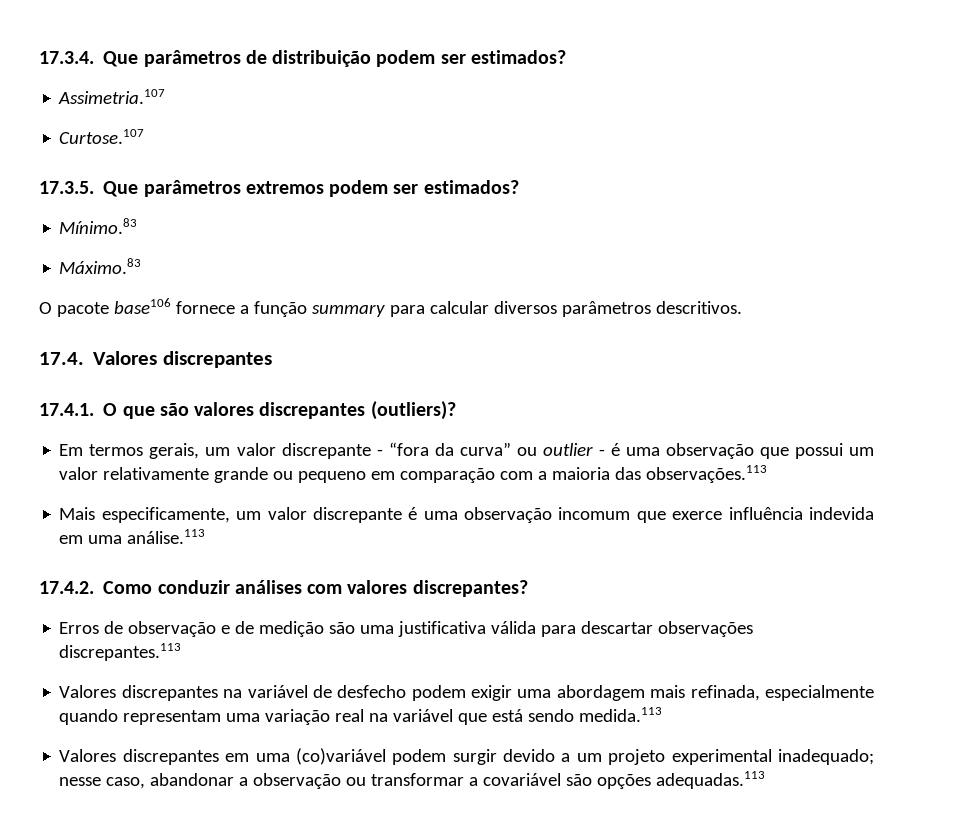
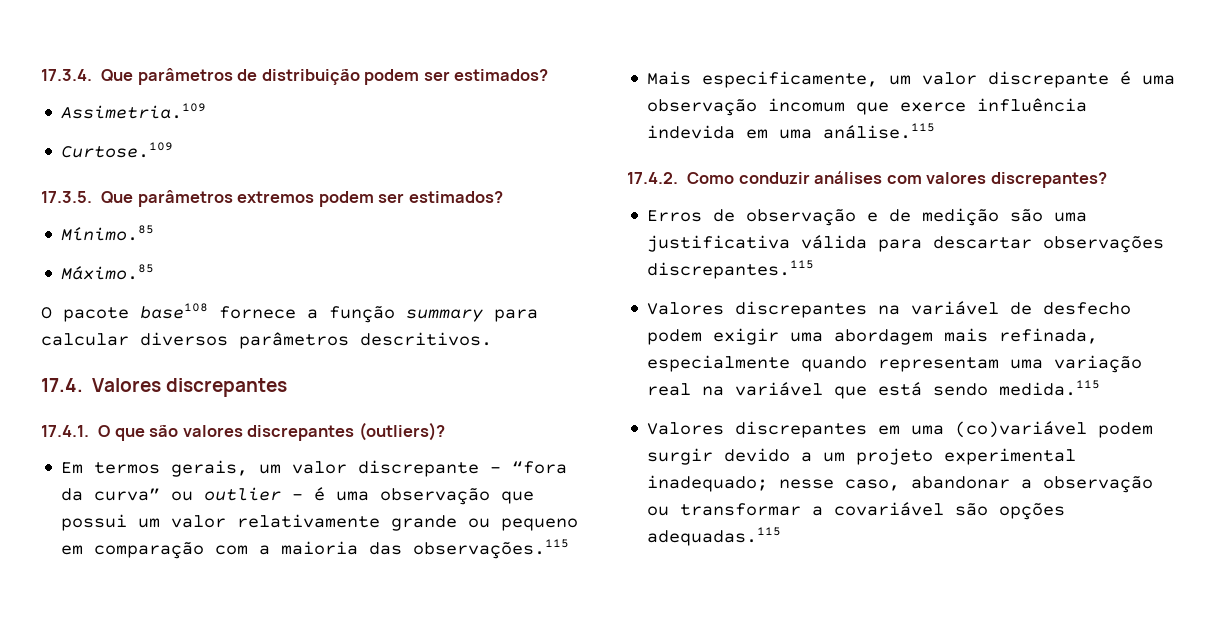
- Assimetria.107
- Curtose.107
+ Assimetria.109
+ Curtose.109
- Mínimo.83
- Máximo.83
+ Mínimo.85
+ Máximo.85
- O pacote base106 fornece a função summary para calcular diversos parâmetros descritivos.
+ O pacote base108 fornece a função summary para calcular diversos parâmetros descritivos.
- Em termos gerais, um valor discrepante - “fora da curva” ou outlier - é uma observação que possui um valor relativamente grande ou pequeno em comparação com a maioria das observações.113
+ Em termos gerais, um valor discrepante - “fora da curva” ou outlier - é uma observação que possui um valor relativamente grande ou pequeno em comparação com a maioria das observações.115
- Mais especificamente, um valor discrepante é uma observação incomum que exerce influência indevida em uma análise.113
+ Mais especificamente, um valor discrepante é uma observação incomum que exerce influência indevida em uma análise.115
- Erros de observação e de medição são uma justificativa válida para descartar observações discrepantes.113
+ Erros de observação e de medição são uma justificativa válida para descartar observações discrepantes.115
- Valores discrepantes na variável de desfecho podem exigir uma abordagem mais refinada, especialmente quando representam uma variação real na variável que está sendo medida.113
+ Valores discrepantes na variável de desfecho podem exigir uma abordagem mais refinada, especialmente quando representam uma variação real na variável que está sendo medida.115
- Valores discrepantes em uma (co)variável podem surgir devido a um projeto experimental inadequado; nesse caso, abandonar a observação ou transformar a covariável são opções adequadas.113
+ Valores discrepantes em uma (co)variável podem surgir devido a um projeto experimental inadequado; nesse caso, abandonar a observação ou transformar a covariável são opções adequadas.115

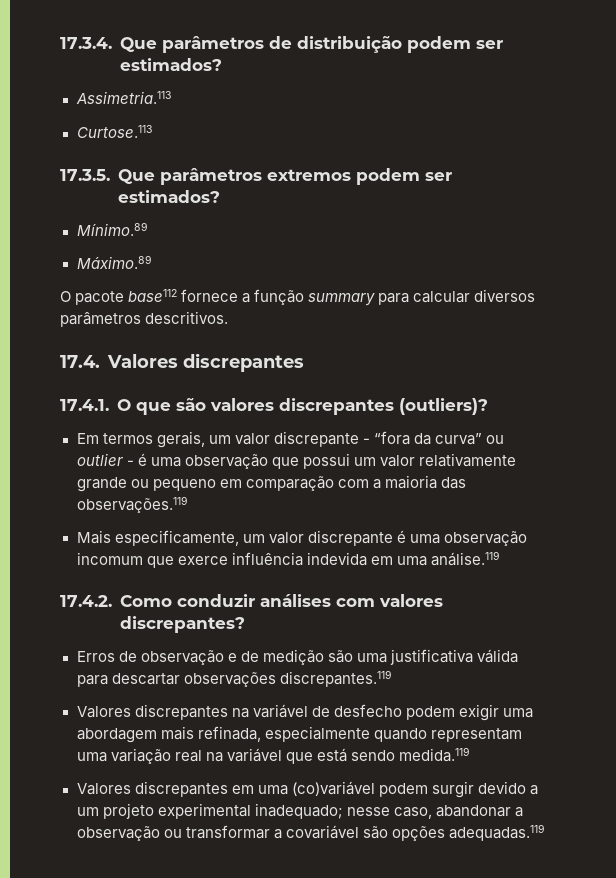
- Assimetria.109
- Curtose.109
+ Assimetria.113
+ Curtose.113
- Mínimo.85
- Máximo.85
+ Mínimo.89
+ Máximo.89
- O pacote base108 fornece a função summary para calcular diversos parâmetros descritivos.
+ O pacote base112 fornece a função summary para calcular diversos parâmetros descritivos.
- Em termos gerais, um valor discrepante - “fora da curva” ou outlier - é uma observação que possui um valor relativamente grande ou pequeno em comparação com a maioria das observações.115
+ Em termos gerais, um valor discrepante - “fora da curva” ou outlier - é uma observação que possui um valor relativamente grande ou pequeno em comparação com a maioria das observações.119
- Mais especificamente, um valor discrepante é uma observação incomum que exerce influência indevida em uma análise.115
+ Mais especificamente, um valor discrepante é uma observação incomum que exerce influência indevida em uma análise.119
- Erros de observação e de medição são uma justificativa válida para descartar observações discrepantes.115
+ Erros de observação e de medição são uma justificativa válida para descartar observações discrepantes.119
- Valores discrepantes na variável de desfecho podem exigir uma abordagem mais refinada, especialmente quando representam uma variação real na variável que está sendo medida.115
+ Valores discrepantes na variável de desfecho podem exigir uma abordagem mais refinada, especialmente quando representam uma variação real na variável que está sendo medida.119
- Valores discrepantes em uma (co)variável podem surgir devido a um projeto experimental inadequado; nesse caso, abandonar a observação ou transformar a covariável são opções adequadas.115
+ Valores discrepantes em uma (co)variável podem surgir devido a um projeto experimental inadequado; nesse caso, abandonar a observação ou transformar a covariável são opções adequadas.119

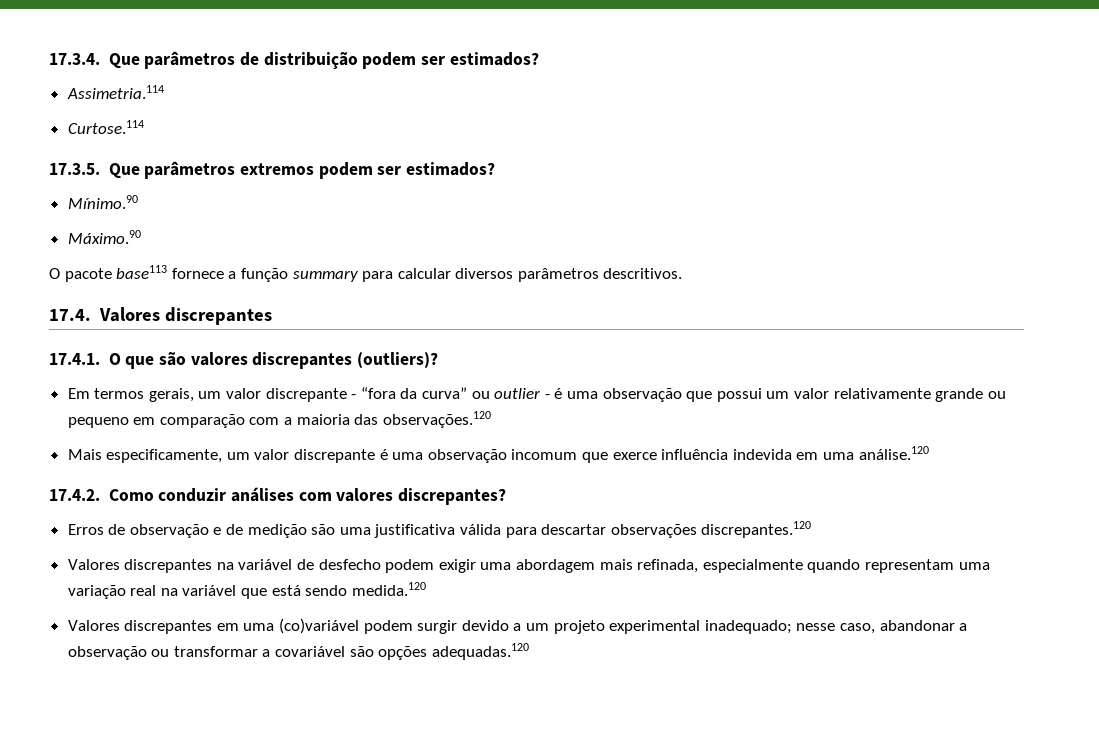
- Assimetria.113
- Curtose.113
+ Assimetria.114
+ Curtose.114
- Mínimo.89
- Máximo.89
+ Mínimo.90
+ Máximo.90
- O pacote base112 fornece a função summary para calcular diversos parâmetros descritivos.
+ O pacote base113 fornece a função summary para calcular diversos parâmetros descritivos.
- Em termos gerais, um valor discrepante - “fora da curva” ou outlier - é uma observação que possui um valor relativamente grande ou pequeno em comparação com a maioria das observações.119
+ Em termos gerais, um valor discrepante - “fora da curva” ou outlier - é uma observação que possui um valor relativamente grande ou pequeno em comparação com a maioria das observações.120
- Mais especificamente, um valor discrepante é uma observação incomum que exerce influência indevida em uma análise.119
+ Mais especificamente, um valor discrepante é uma observação incomum que exerce influência indevida em uma análise.120
- Erros de observação e de medição são uma justificativa válida para descartar observações discrepantes.119
+ Erros de observação e de medição são uma justificativa válida para descartar observações discrepantes.120
- Valores discrepantes na variável de desfecho podem exigir uma abordagem mais refinada, especialmente quando representam uma variação real na variável que está sendo medida.119
+ Valores discrepantes na variável de desfecho podem exigir uma abordagem mais refinada, especialmente quando representam uma variação real na variável que está sendo medida.120
- Valores discrepantes em uma (co)variável podem surgir devido a um projeto experimental inadequado; nesse caso, abandonar a observação ou transformar a covariável são opções adequadas.119
+ Valores discrepantes em uma (co)variável podem surgir devido a um projeto experimental inadequado; nesse caso, abandonar a observação ou transformar a covariável são opções adequadas.120

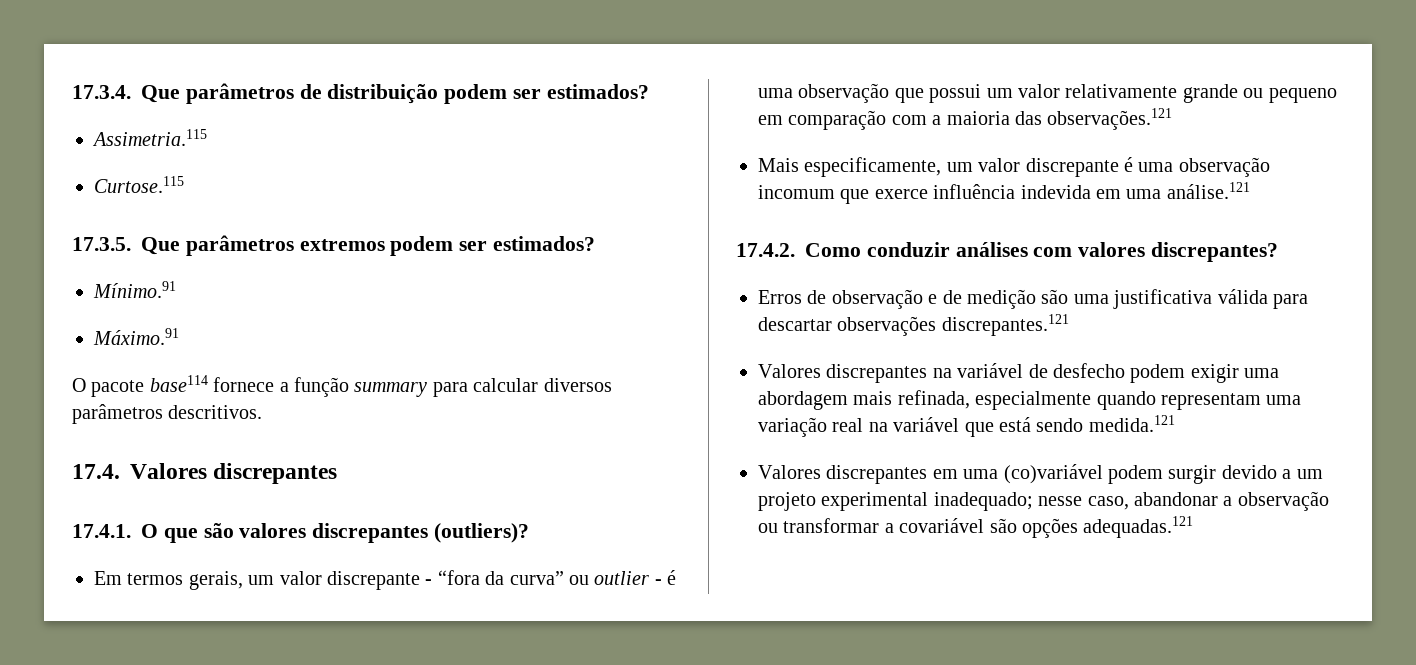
- Assimetria.114
- Curtose.114
+ Assimetria.115
+ Curtose.115
- Mínimo.90
- Máximo.90
+ Mínimo.91
+ Máximo.91
- O pacote base113 fornece a função summary para calcular diversos parâmetros descritivos.
+ O pacote base114 fornece a função summary para calcular diversos parâmetros descritivos.
- Em termos gerais, um valor discrepante - “fora da curva” ou outlier - é uma observação que possui um valor relativamente grande ou pequeno em comparação com a maioria das observações.120
+ Em termos gerais, um valor discrepante - “fora da curva” ou outlier - é uma observação que possui um valor relativamente grande ou pequeno em comparação com a maioria das observações.121
- Mais especificamente, um valor discrepante é uma observação incomum que exerce influência indevida em uma análise.120
+ Mais especificamente, um valor discrepante é uma observação incomum que exerce influência indevida em uma análise.121
- Erros de observação e de medição são uma justificativa válida para descartar observações discrepantes.120
+ Erros de observação e de medição são uma justificativa válida para descartar observações discrepantes.121
- Valores discrepantes na variável de desfecho podem exigir uma abordagem mais refinada, especialmente quando representam uma variação real na variável que está sendo medida.120
+ Valores discrepantes na variável de desfecho podem exigir uma abordagem mais refinada, especialmente quando representam uma variação real na variável que está sendo medida.121
- Valores discrepantes em uma (co)variável podem surgir devido a um projeto experimental inadequado; nesse caso, abandonar a observação ou transformar a covariável são opções adequadas.120
+ Valores discrepantes em uma (co)variável podem surgir devido a um projeto experimental inadequado; nesse caso, abandonar a observação ou transformar a covariável são opções adequadas.121

